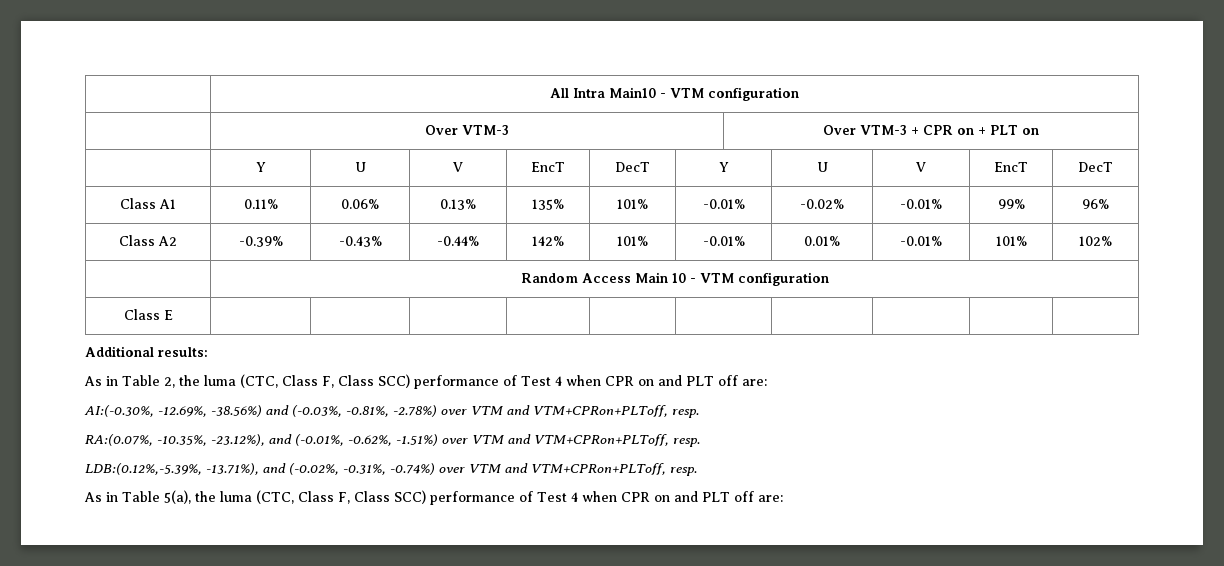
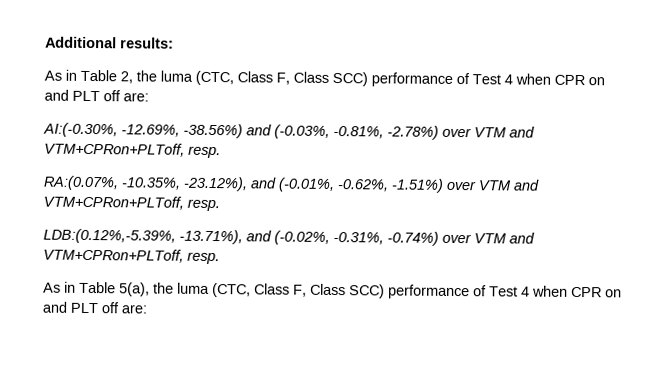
- | All Intra Main10 - VTM configuration
- | Over VTM-3 | Over VTM-3 + CPR on + PLT on
- | Y | U | V | EncT | DecT | Y | U | V | EncT | DecT
- Class A1 | 0.11% | 0.06% | 0.13% | 135% | 101% | -0.01% | -0.02% | -0.01% | 99% | 96%
- Class A2 | -0.39% | -0.43% | -0.44% | 142% | 101% | -0.01% | 0.01% | -0.01% | 101% | 102%
- | Random Access Main 10 - VTM configuration
- Class E | | | | | | | | | |

